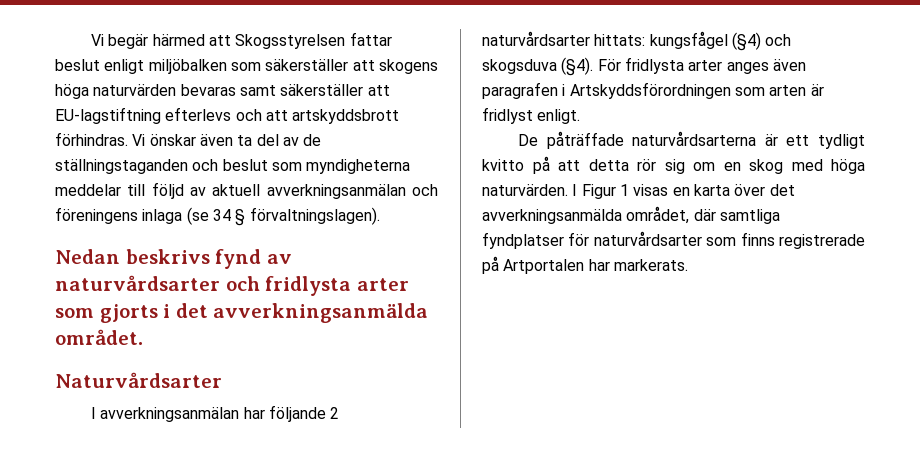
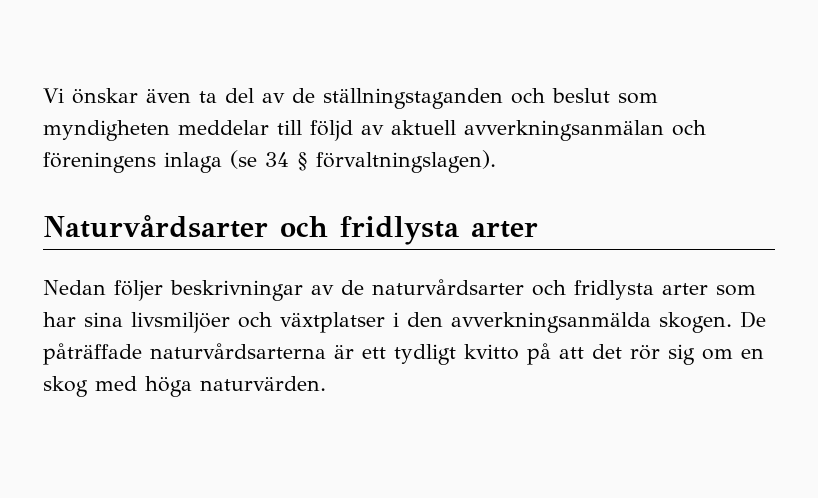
- Vi begär härmed att Skogsstyrelsen fattar beslut enligt miljöbalken som säkerställer att skogens höga naturvärden bevaras samt säkerställer att EU-lagstiftning efterlevs och att artskyddsbrott förhindras. Vi önskar även ta del av de ställningstaganden och beslut som myndigheterna meddelar till följd av aktuell avverkningsanmälan och föreningens inlaga (se 34 § förvaltningslagen).
+ Vi önskar även ta del av de ställningstaganden och beslut som myndigheten meddelar till följd av aktuell avverkningsanmälan och föreningens inlaga (se 34 § förvaltningslagen).
- Nedan beskrivs fynd av naturvårdsarter och fridlysta arter som gjorts i det avverkningsanmälda området.
- Naturvårdsarter
- I avverkningsanmälan har följande 2 naturvårdsarter hittats: kungsfågel (§4) och skogsduva (§4). För fridlysta arter anges även paragrafen i Artskyddsförordningen som arten är fridlyst enligt.
- De påträffade naturvårdsarterna är ett tydligt kvitto på att detta rör sig om en skog med höga naturvärden. I Figur 1 visas en karta över det avverkningsanmälda området, där samtliga fyndplatser för naturvårdsarter som finns registrerade på Artportalen har markerats.
+ Naturvårdsarter och fridlysta arter
+ Nedan följer beskrivningar av de naturvårdsarter och fridlysta arter som har sina livsmiljöer och växtplatser i den avverkningsanmälda skogen. De påträffade naturvårdsarterna är ett tydligt kvitto på att det rör sig om en skog med höga naturvärden.

